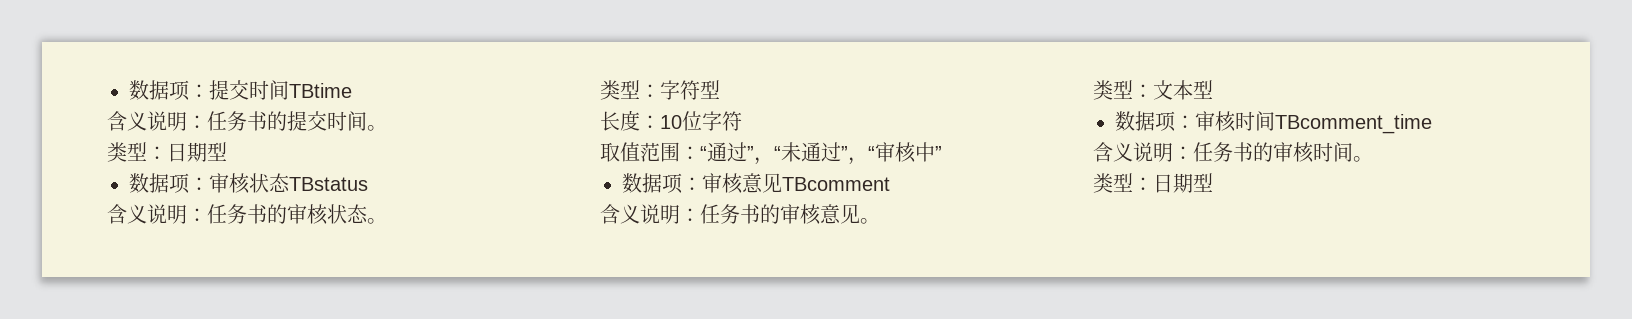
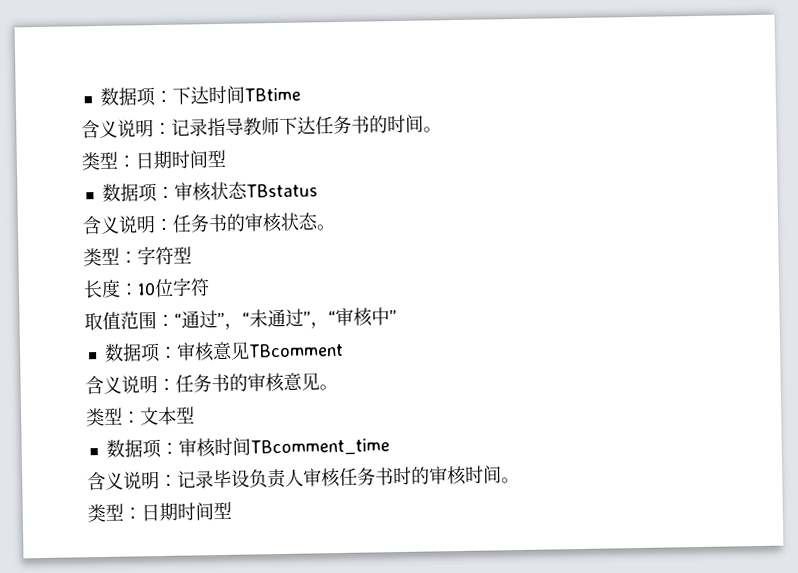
- 数据项：提交时间TBtime
+ 数据项：下达时间TBtime
- 含义说明：任务书的提交时间。
- 类型：日期型
+ 含义说明：记录指导教师下达任务书的时间。
+ 类型：日期时间型
- 含义说明：任务书的审核时间。
- 类型：日期型
+ 含义说明：记录毕设负责人审核任务书时的审核时间。
+ 类型：日期时间型

